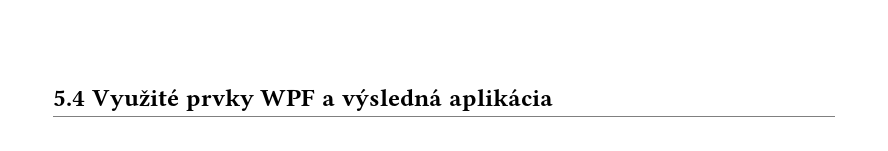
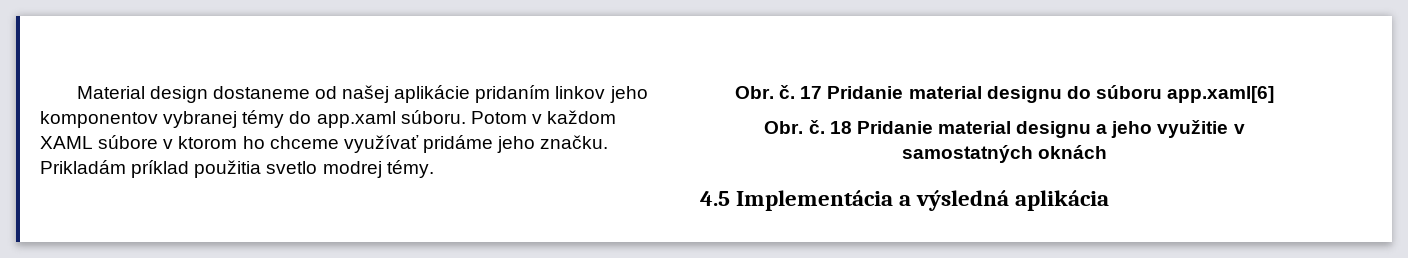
- 5.4 Využité prvky WPF a výsledná aplikácia
+ Material design dostaneme od našej aplikácie pridaním linkov jeho komponentov vybranej témy do app.xaml súboru. Potom v každom XAML súbore v ktorom ho chceme využívať pridáme jeho značku. Prikladám príklad použitia svetlo modrej témy.
+ Obr. č. 17 Pridanie material designu do súboru app.xaml[6]
+ Obr. č. 18 Pridanie material designu a jeho využitie v samostatných oknách
+ 4.5 Implementácia a výsledná aplikácia

